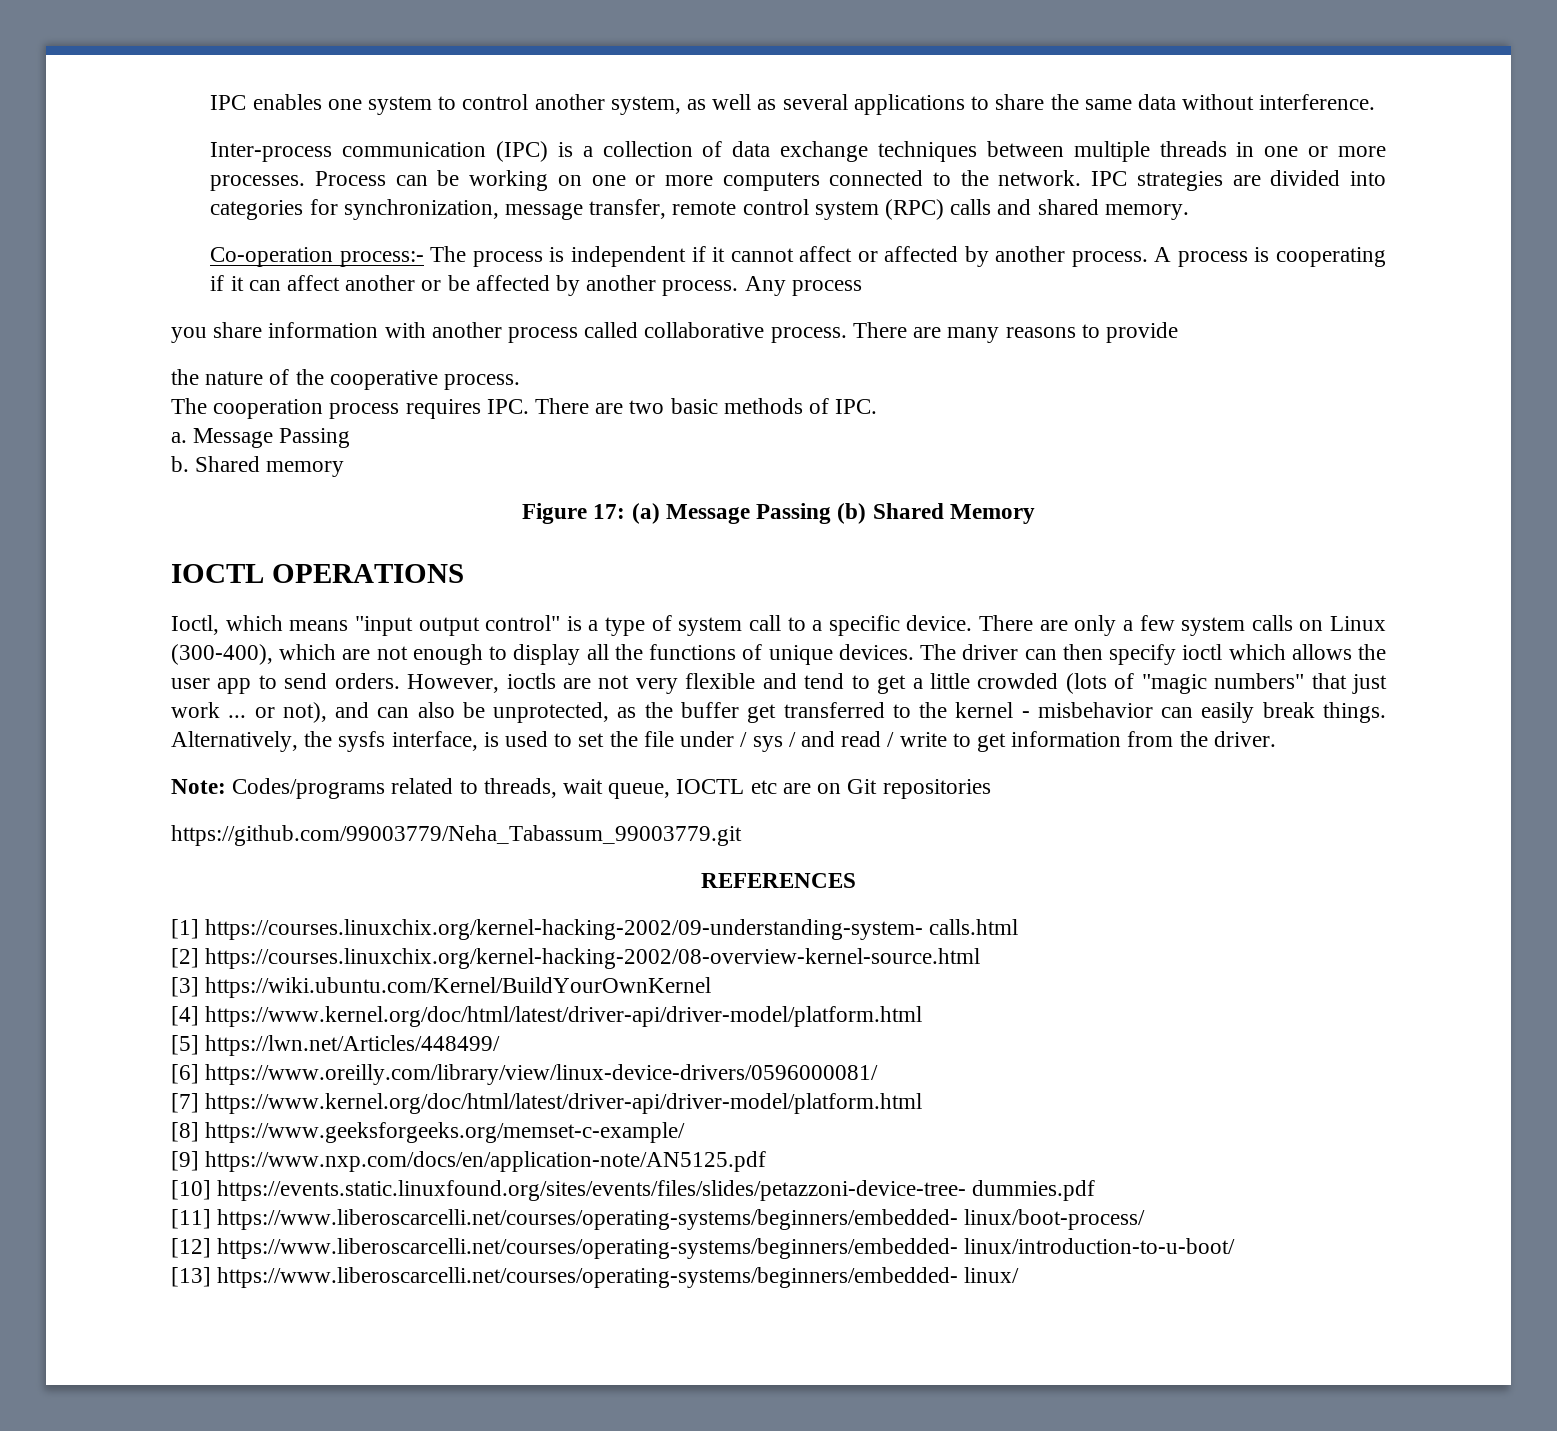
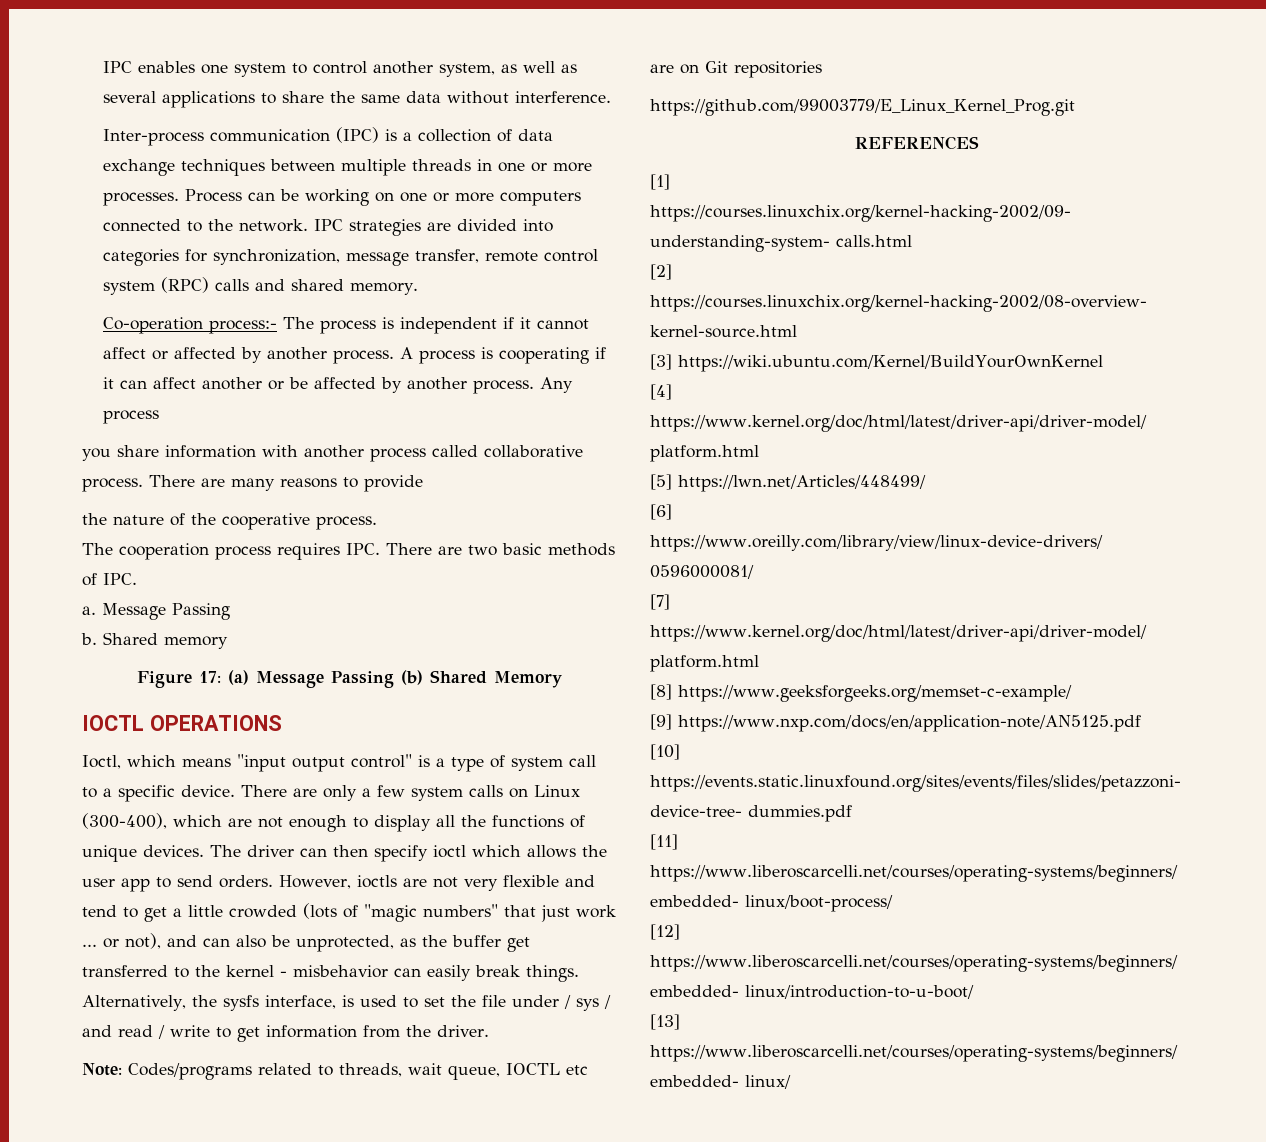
- https://github.com/99003779/Neha_Tabassum_99003779.git
+ https://github.com/99003779/E_Linux_Kernel_Prog.git

